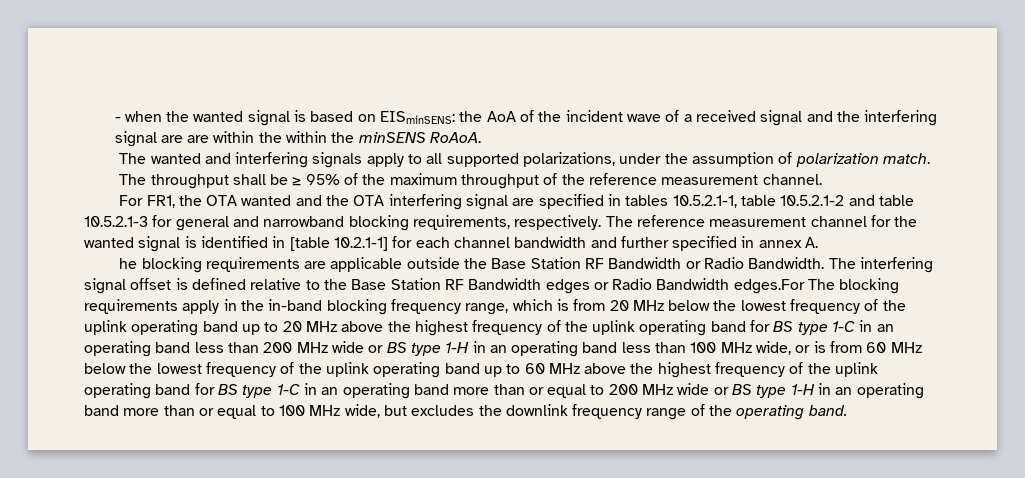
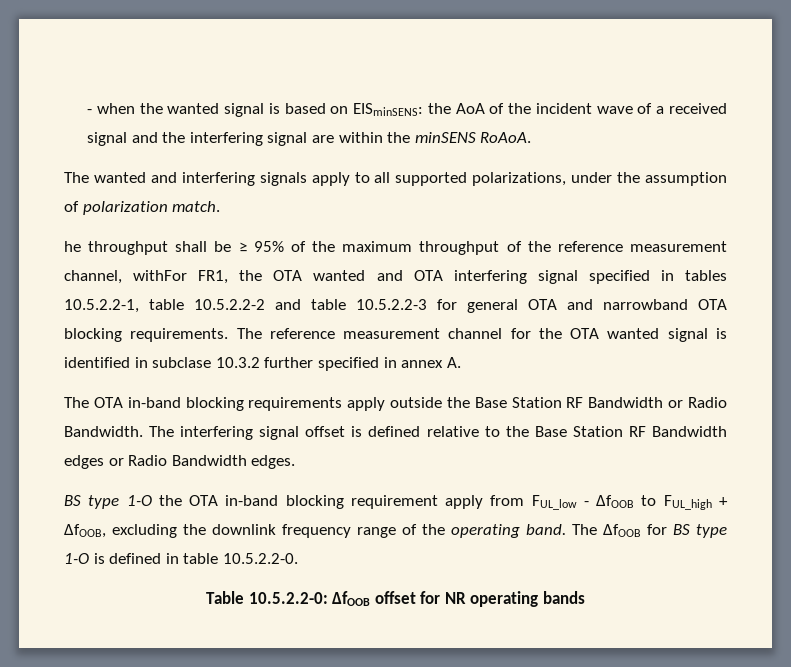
- - when the wanted signal is based on EISminSENS: the AoA of the incident wave of a received signal and the interfering signal are are within the within the minSENS RoAoA.
+ - when the wanted signal is based on EISminSENS: the AoA of the incident wave of a received signal and the interfering signal are within the minSENS RoAoA.
- The throughput shall be ≥ 95% of the maximum throughput of the reference measurement channel.
- For FR1, the OTA wanted and the OTA interfering signal are specified in tables 10.5.2.1-1, table 10.5.2.1-2 and table 10.5.2.1-3 for general and narrowband blocking requirements, respectively.
+ he throughput shall be ≥ 95% of the maximum throughput of the reference measurement channel, withFor FR1, the OTA wanted and OTA interfering signal specified in tables 10.5.2.2-1, table 10.5.2.2-2 and table 10.5.2.2-3 for general OTA and narrowband OTA blocking requirements.
- The reference measurement channel for the wanted signal is identified in [table 10.2.1-1] for each channel bandwidth and further specified in annex A.
+ The reference measurement channel for the OTA wanted signal is identified in subclase 10.3.2 further specified in annex A.
- he blocking requirements are applicable outside the Base Station RF Bandwidth or Radio Bandwidth.
+ The OTA in-band blocking requirements apply outside the Base Station RF Bandwidth or Radio Bandwidth.
- The interfering signal offset is defined relative to the Base Station RF Bandwidth edges or Radio Bandwidth edges.For The blocking requirements apply in the in-band blocking frequency range, which is from 20 MHz below the lowest frequency of the uplink operating band up to 20 MHz above the highest frequency of the uplink operating band for BS type 1-C in an operating band less than 200 MHz wide or BS type 1-H in an operating band less than 100 MHz wide, or is from 60 MHz below the lowest frequency of the uplink operating band up to 60 MHz above the highest frequency of the uplink operating band for BS type 1-C in an operating band more than or equal to 200 MHz wide or BS type 1-H in an operating band more than or equal to 100 MHz wide, but excludes the downlink frequency range of the operating band.
+ The interfering signal offset is defined relative to the Base Station RF Bandwidth edges or Radio Bandwidth edges.
+ BS type 1-O the OTA in-band blocking requirement apply from FUL_low - ΔfOOB to FUL_high + ΔfOOB, excluding the downlink frequency range of the operating band.
+ The ΔfOOB for BS type 1-O is defined in table 10.5.2.2-0.
+ Table 10.5.2.2-0: ΔfOOB offset for NR operating bands

